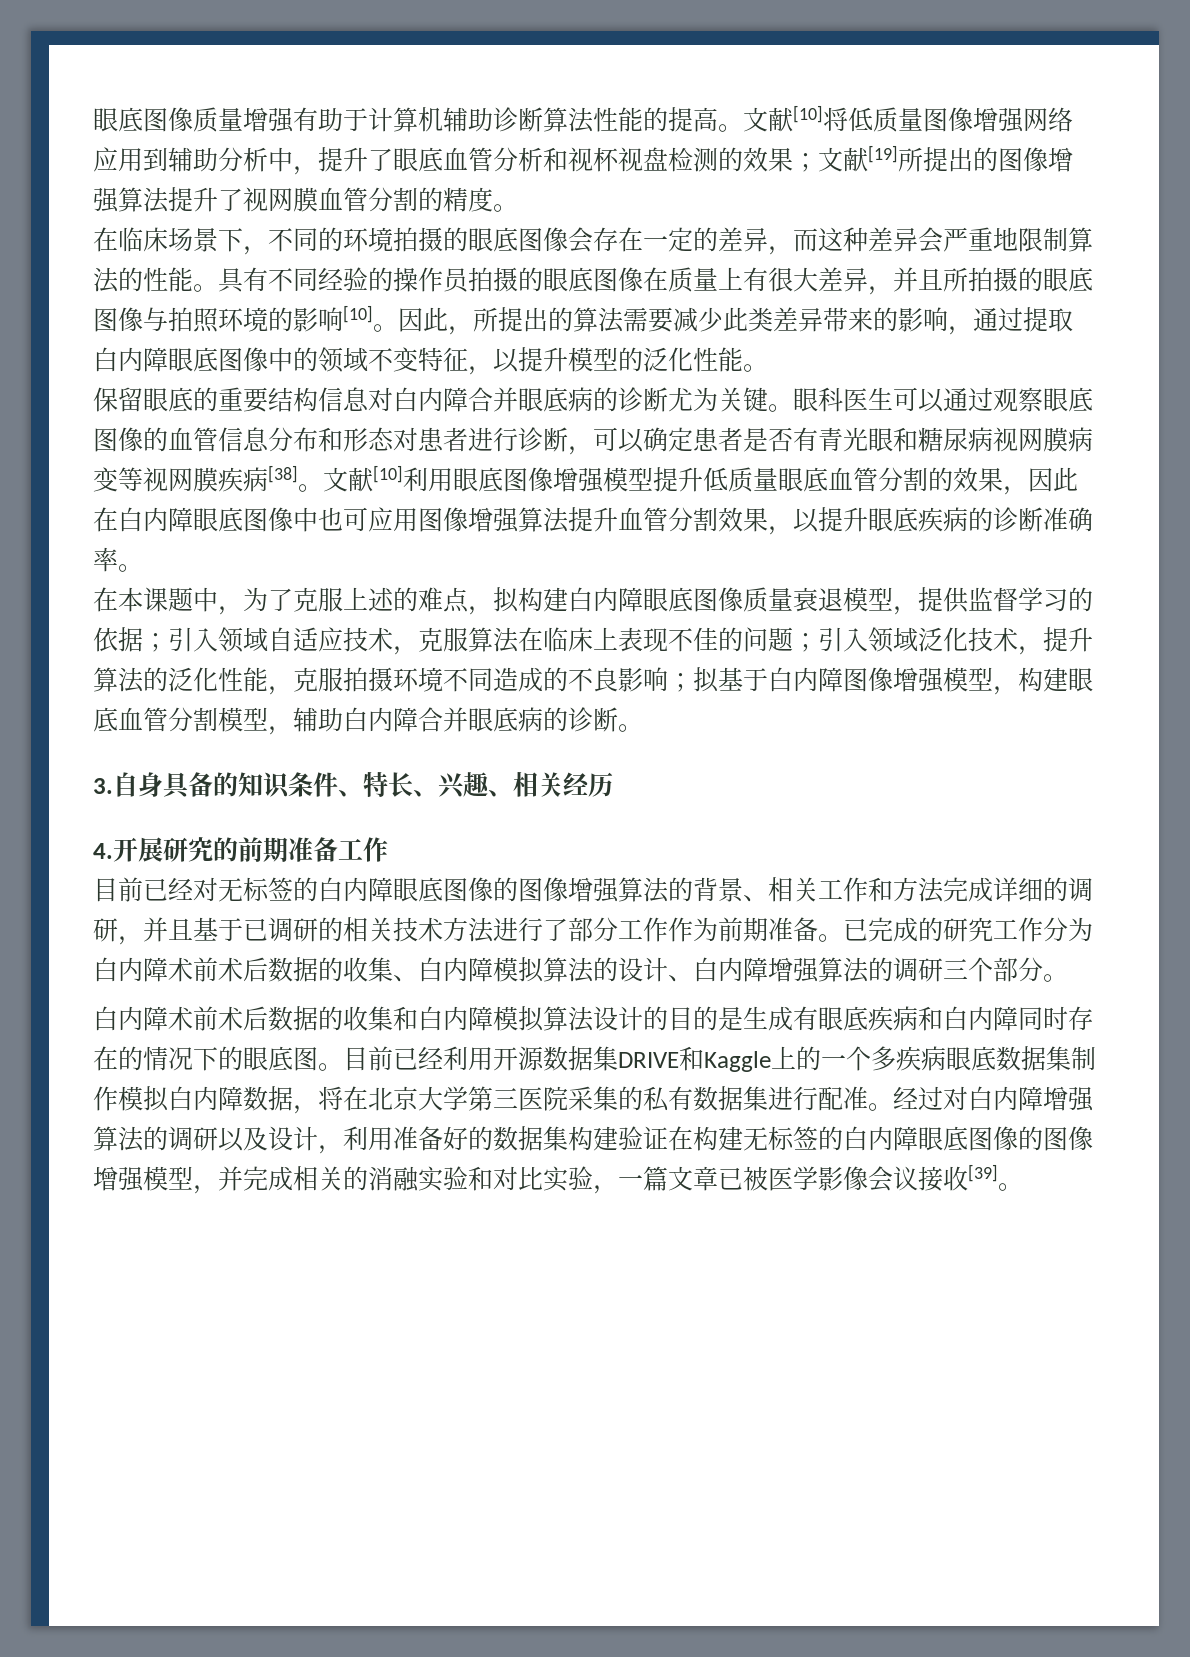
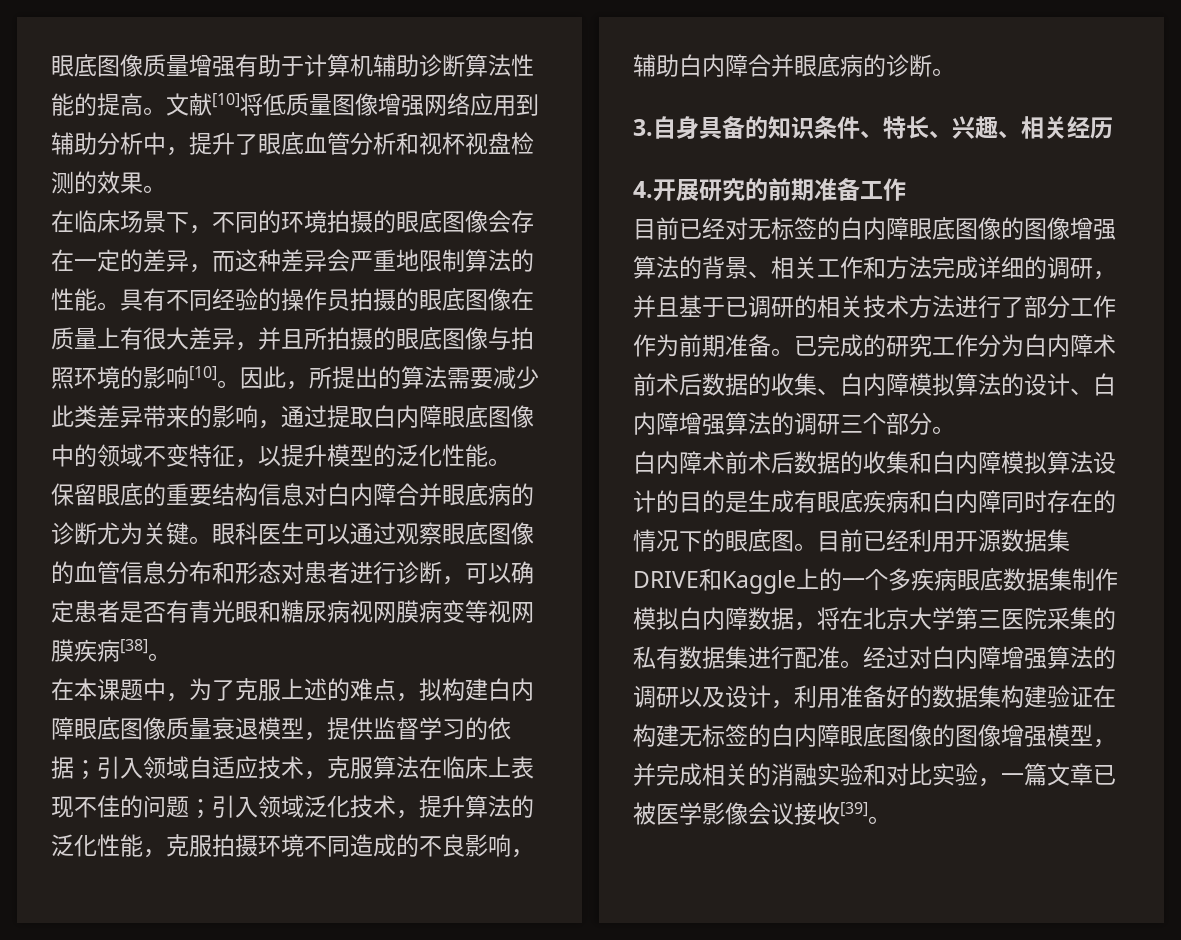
- 文献[10]将低质量图像增强网络应用到辅助分析中，提升了眼底血管分析和视杯视盘检测的效果；文献[19]所提出的图像增强算法提升了视网膜血管分割的精度。
+ 文献[10]将低质量图像增强网络应用到辅助分析中，提升了眼底血管分析和视杯视盘检测的效果。
- 文献[10]利用眼底图像增强模型提升低质量眼底血管分割的效果，因此在白内障眼底图像中也可应用图像增强算法提升血管分割效果，以提升眼底疾病的诊断准确率。
- 在本课题中，为了克服上述的难点，拟构建白内障眼底图像质量衰退模型，提供监督学习的依据；引入领域自适应技术，克服算法在临床上表现不佳的问题；引入领域泛化技术，提升算法的泛化性能，克服拍摄环境不同造成的不良影响；拟基于白内障图像增强模型，构建眼底血管分割模型，辅助白内障合并眼底病的诊断。
+ 在本课题中，为了克服上述的难点，拟构建白内障眼底图像质量衰退模型，提供监督学习的依据；引入领域自适应技术，克服算法在临床上表现不佳的问题；引入领域泛化技术，提升算法的泛化性能，克服拍摄环境不同造成的不良影响，辅助白内障合并眼底病的诊断。

